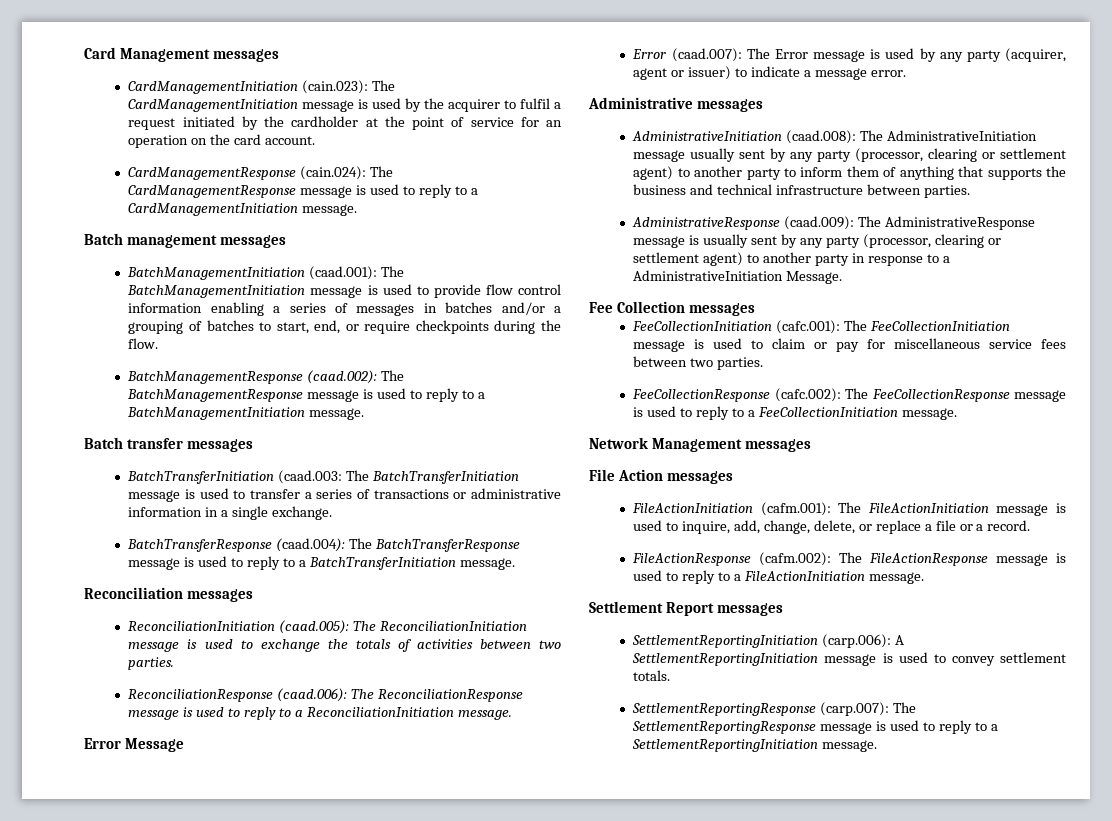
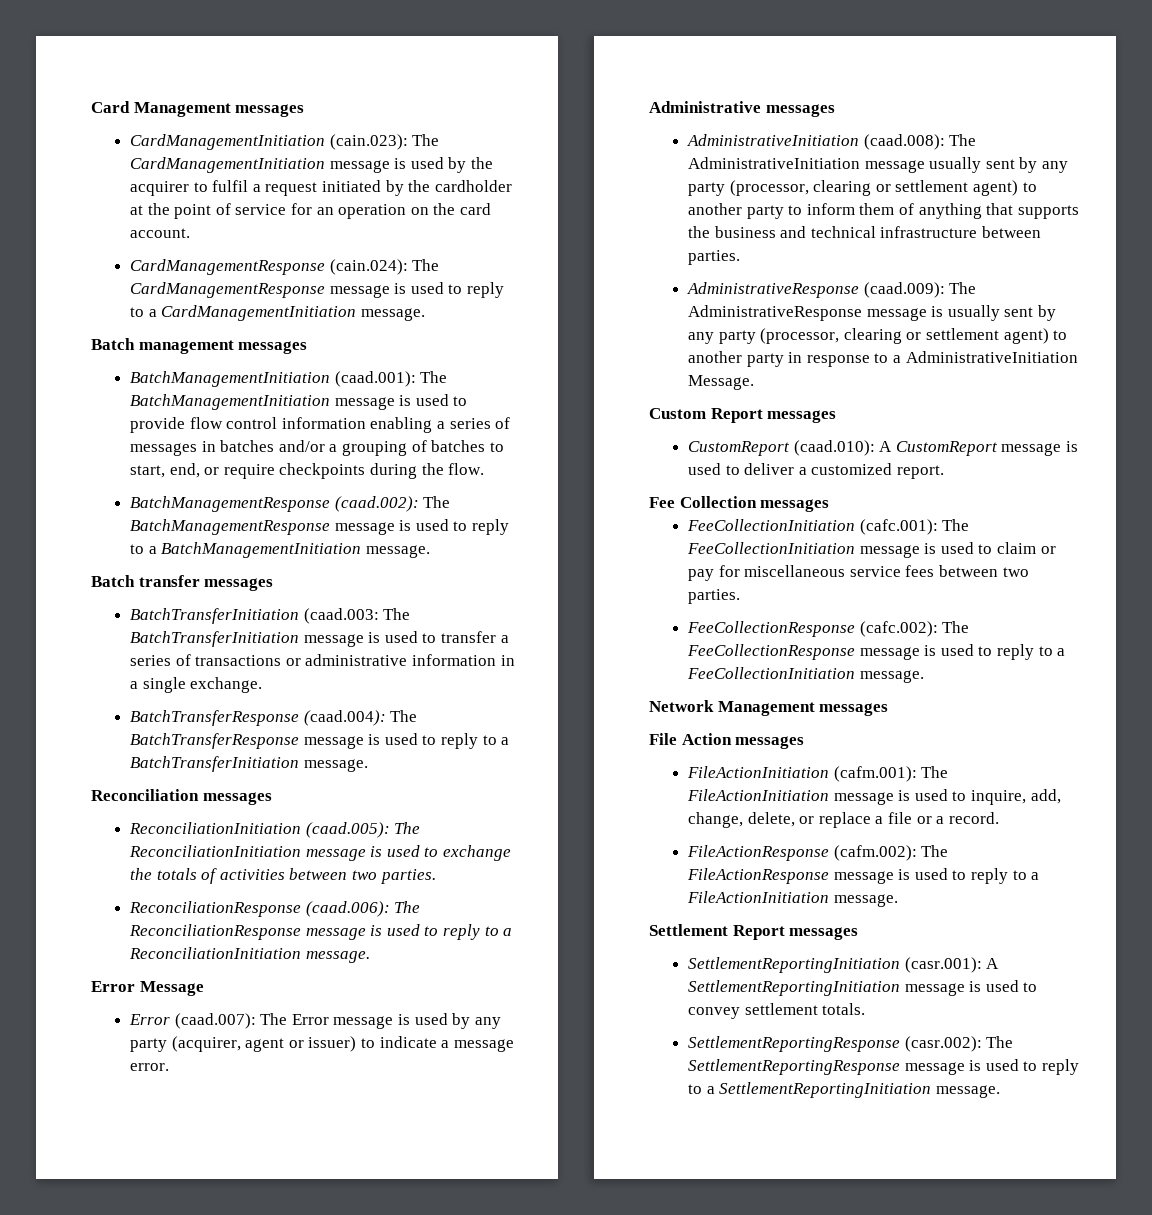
+ Custom Report messages
+ CustomReport (caad.010): A CustomReport message is used to deliver a customized report.
- SettlementReportingInitiation (carp.006): A SettlementReportingInitiation message is used to convey settlement totals.
+ SettlementReportingInitiation (casr.001): A SettlementReportingInitiation message is used to convey settlement totals.
- SettlementReportingResponse (carp.007): The SettlementReportingResponse message is used to reply to a SettlementReportingInitiation message.
+ SettlementReportingResponse (casr.002): The SettlementReportingResponse message is used to reply to a SettlementReportingInitiation message.

